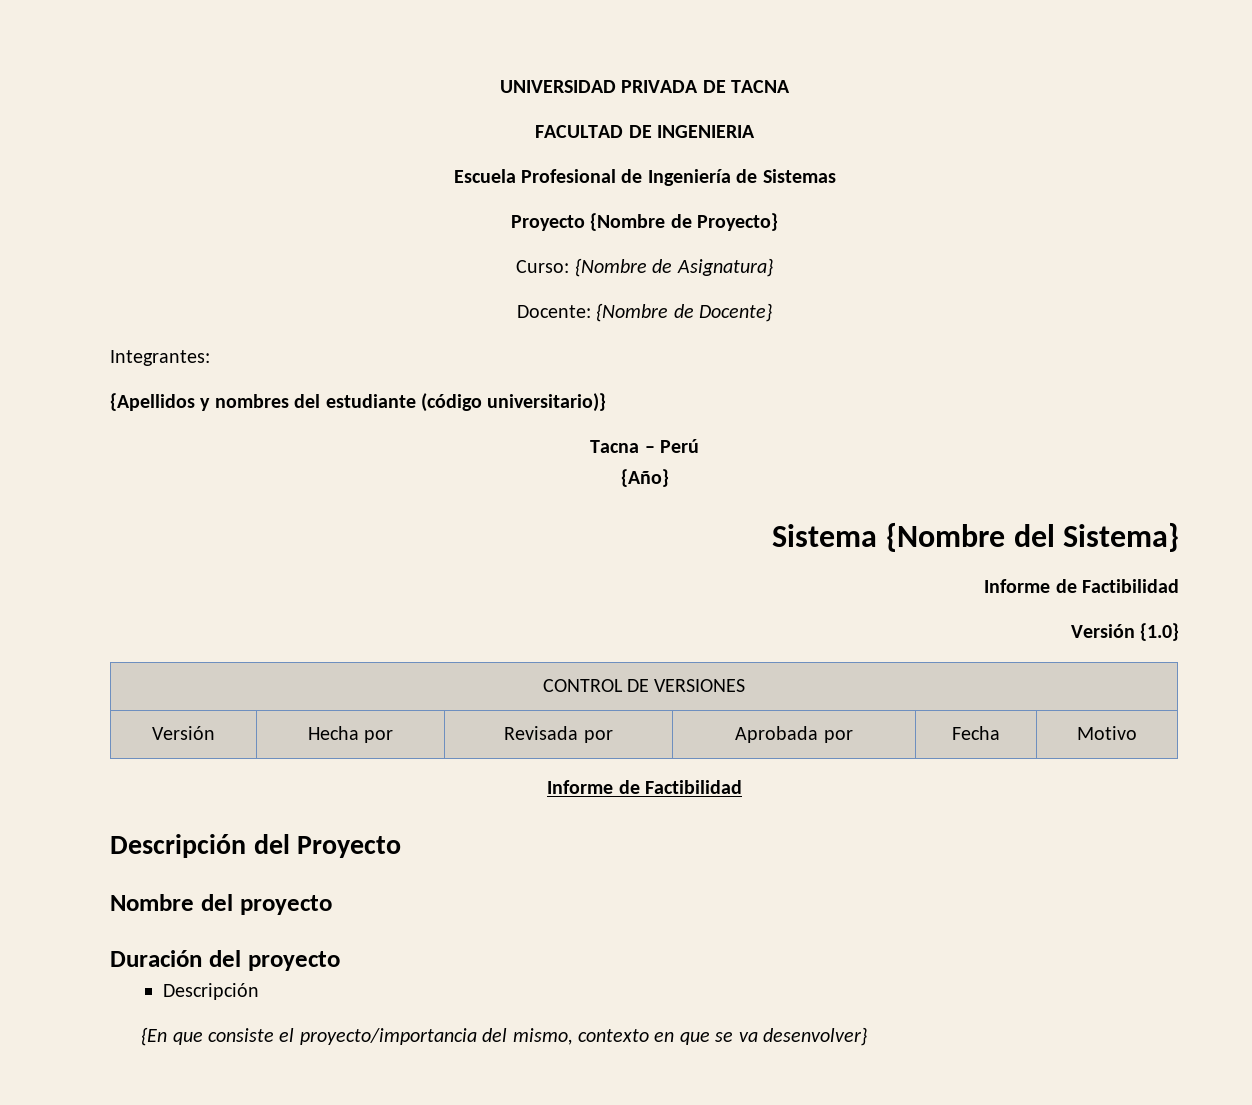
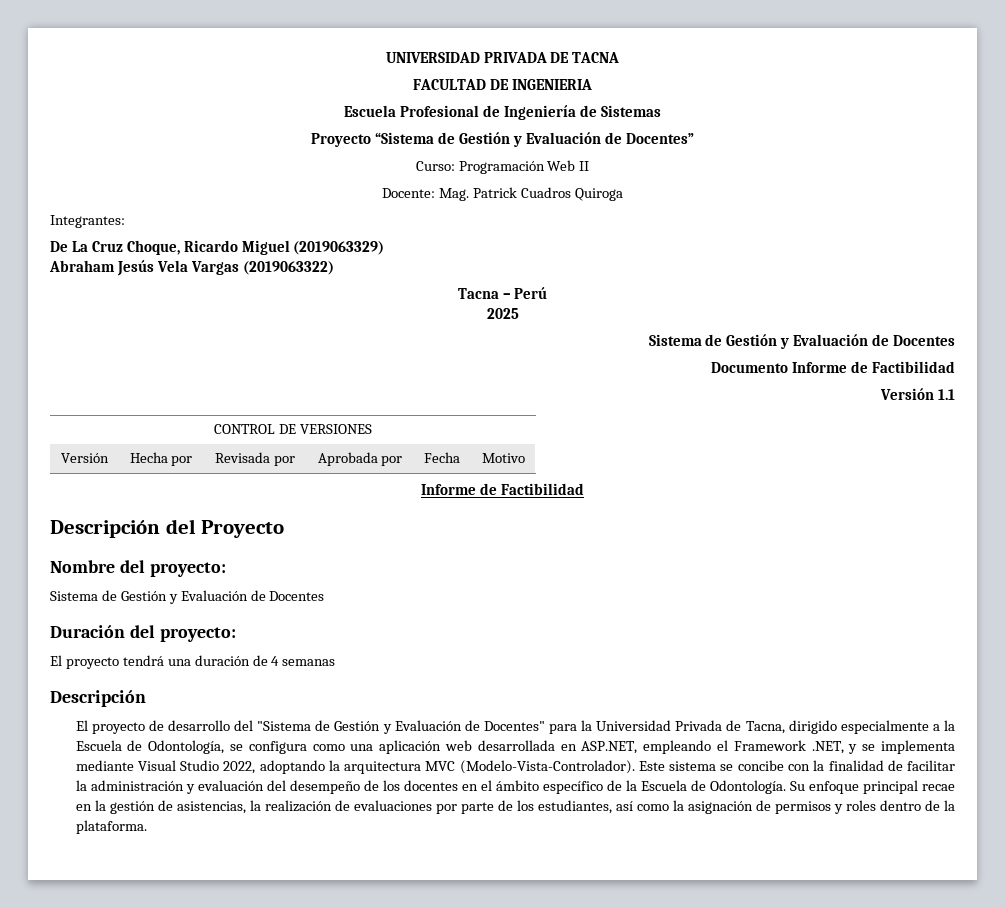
- Proyecto {Nombre de Proyecto}
- Curso: {Nombre de Asignatura}
- Docente: {Nombre de Docente}
+ Proyecto “Sistema de Gestión y Evaluación de Docentes”
+ Curso: Programación Web II
+ Docente: Mag. Patrick Cuadros Quiroga
  Integrantes:
- {Apellidos y nombres del estudiante (código universitario)}
+ De La Cruz Choque, Ricardo Miguel (2019063329)
+ Abraham Jesús Vela Vargas (2019063322)
- {Año}
- Sistema {Nombre del Sistema}
- Informe de Factibilidad
+ 2025
+ Sistema de Gestión y Evaluación de Docentes
+ Documento Informe de Factibilidad
- Versión {1.0}
+ Versión 1.1
- Nombre del proyecto
+ Nombre del proyecto:
+ Sistema de Gestión y Evaluación de Docentes
- Duración del proyecto
+ Duración del proyecto:
+ El proyecto tendrá una duración de 4 semanas
  Descripción
- {En que consiste el proyecto/importancia del mismo, contexto en que se va desenvolver}
+ El proyecto de desarrollo del "Sistema de Gestión y Evaluación de Docentes" para la Universidad Privada de Tacna, dirigido especialmente a la Escuela de Odontología, se configura como una aplicación web desarrollada en ASP.NET, empleando el Framework .NET, y se implementa mediante Visual Studio 2022, adoptando la arquitectura MVC (Modelo-Vista-Controlador). Este sistema se concibe con la finalidad de facilitar la administración y evaluación del desempeño de los docentes en el ámbito específico de la Escuela de Odontología. Su enfoque principal recae en la gestión de asistencias, la realización de evaluaciones por parte de los estudiantes, así como la asignación de permisos y roles dentro de la plataforma.

